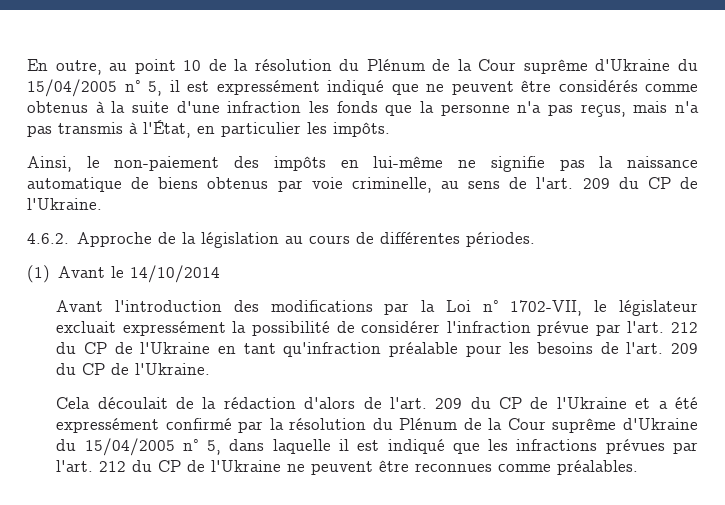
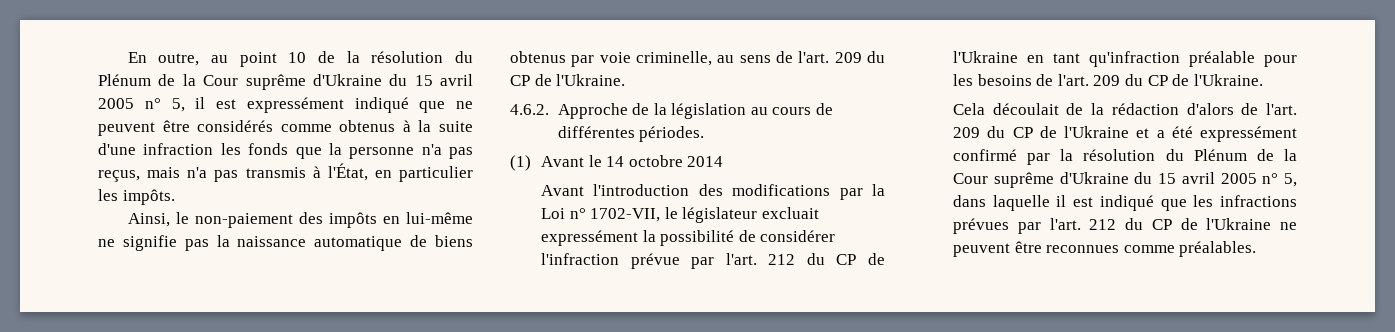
- En outre, au point 10 de la résolution du Plénum de la Cour suprême d'Ukraine du 15/04/2005 n° 5, il est expressément indiqué que ne peuvent être considérés comme obtenus à la suite d'une infraction les fonds que la personne n'a pas reçus, mais n'a pas transmis à l'État, en particulier les impôts.
+ En outre, au point 10 de la résolution du Plénum de la Cour suprême d'Ukraine du 15 avril 2005 n° 5, il est expressément indiqué que ne peuvent être considérés comme obtenus à la suite d'une infraction les fonds que la personne n'a pas reçus, mais n'a pas transmis à l'État, en particulier les impôts.
- (1) Avant le 14/10/2014
+ (1) Avant le 14 octobre 2014
- 209 du CP de l'Ukraine et a été expressément confirmé par la résolution du Plénum de la Cour suprême d'Ukraine du 15/04/2005 n° 5, dans laquelle il est indiqué que les infractions prévues par l'art.
+ 209 du CP de l'Ukraine et a été expressément confirmé par la résolution du Plénum de la Cour suprême d'Ukraine du 15 avril 2005 n° 5, dans laquelle il est indiqué que les infractions prévues par l'art.

